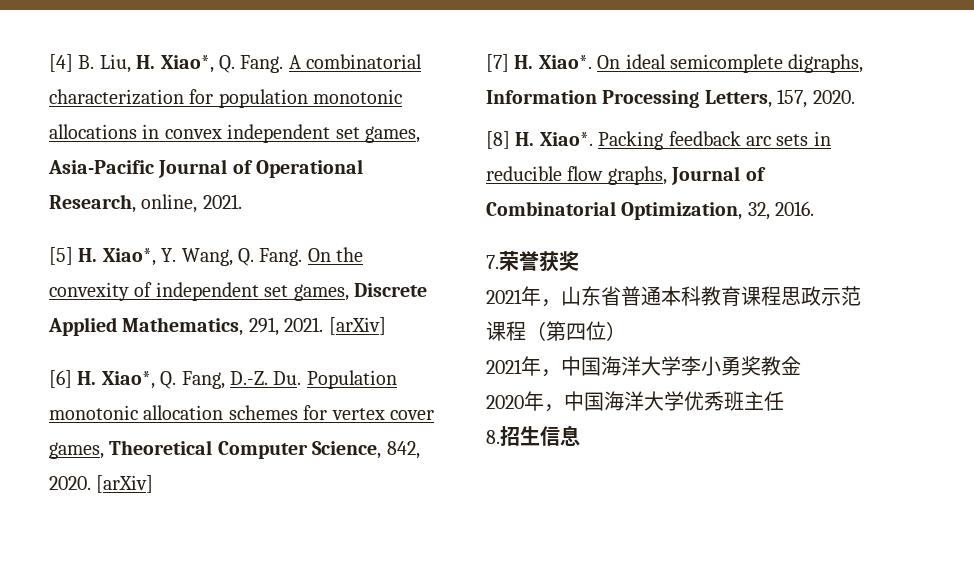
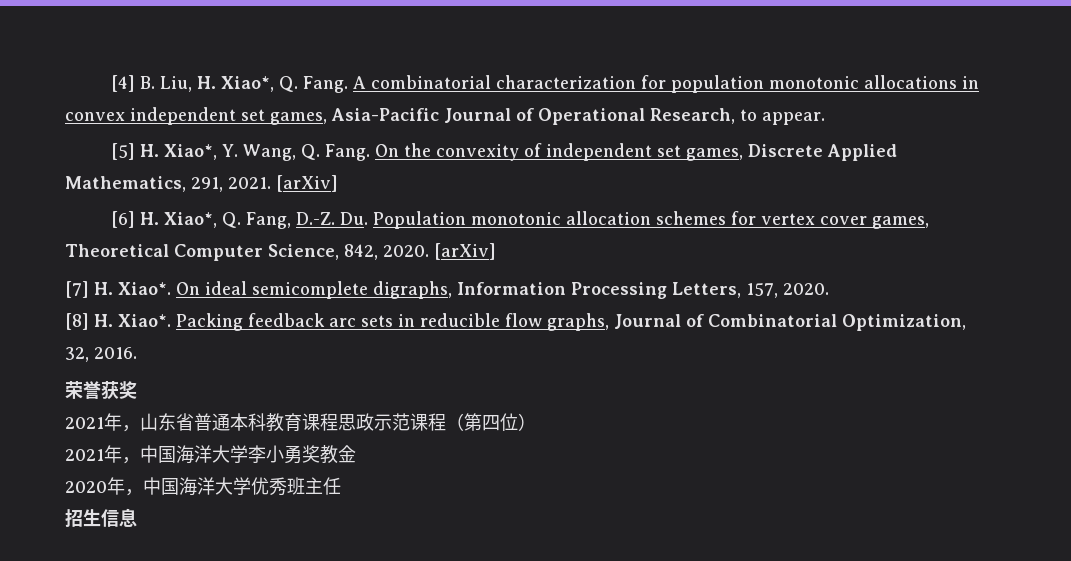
- A combinatorial characterization for population monotonic allocations in convex independent set games, Asia-Pacific Journal of Operational Research, online, 2021.
+ A combinatorial characterization for population monotonic allocations in convex independent set games, Asia-Pacific Journal of Operational Research, to appear.
- 7.荣誉获奖
+ 荣誉获奖
- 8.招生信息
+ 招生信息

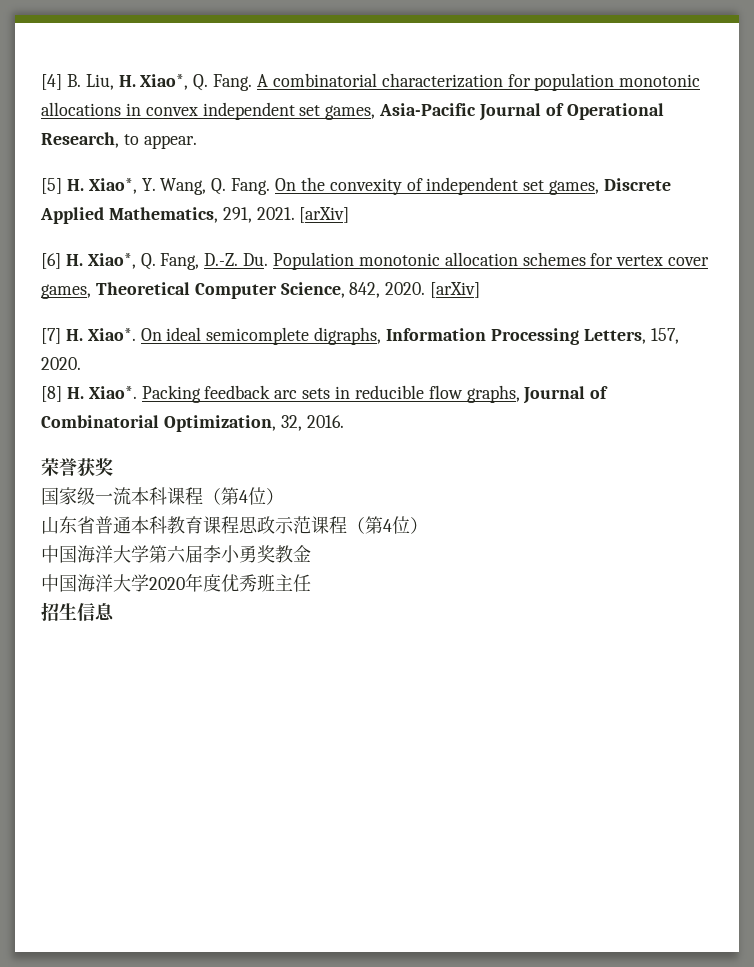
- 2021年，山东省普通本科教育课程思政示范课程（第四位）
- 2021年，中国海洋大学李小勇奖教金
+ 国家级一流本科课程（第4位）
+ 山东省普通本科教育课程思政示范课程（第4位）
+ 中国海洋大学第六届李小勇奖教金
- 2020年，中国海洋大学优秀班主任
+ 中国海洋大学2020年度优秀班主任

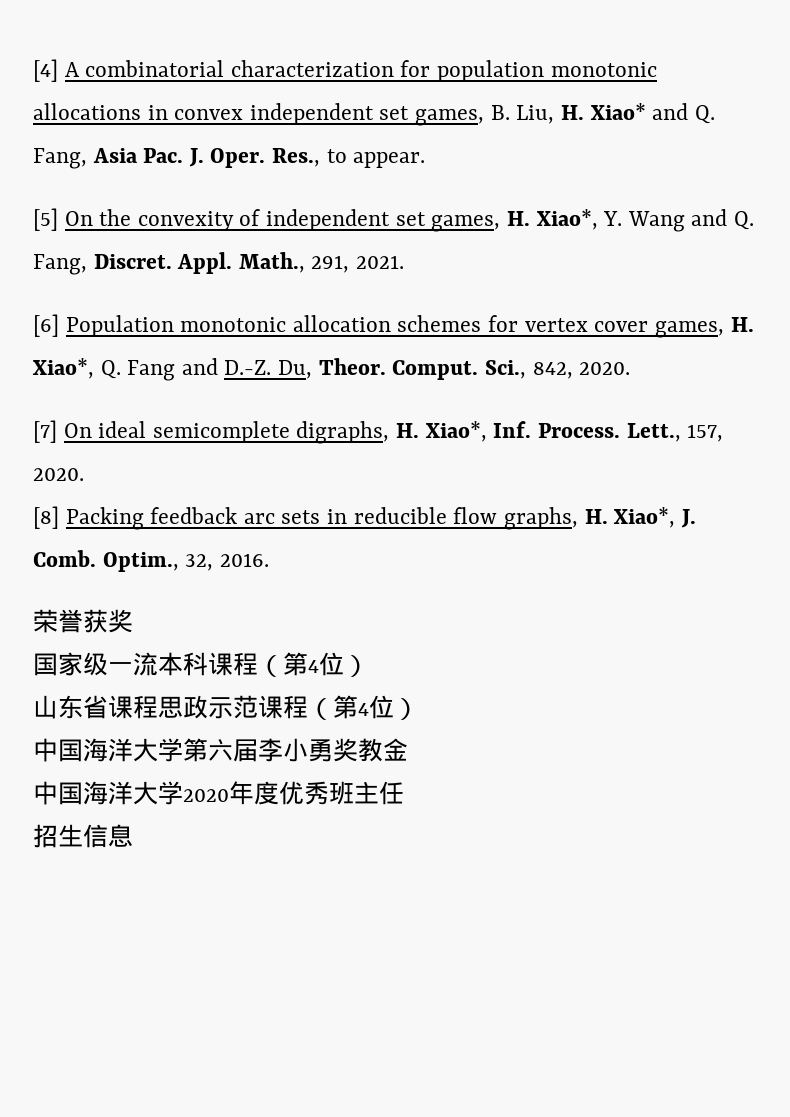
- [4] B. Liu, H. Xiao*, Q. Fang. A combinatorial characterization for population monotonic allocations in convex independent set games, Asia-Pacific Journal of Operational Research, to appear.
- [5] H. Xiao*, Y. Wang, Q. Fang. On the convexity of independent set games, Discrete Applied Mathematics, 291, 2021. [arXiv]
+ [4] A combinatorial characterization for population monotonic allocations in convex independent set games, B. Liu, H. Xiao* and Q. Fang, Asia Pac. J. Oper. Res., to appear.
+ [5] On the convexity of independent set games, H. Xiao*, Y. Wang and Q. Fang, Discret. Appl. Math., 291, 2021.
- [6] H. Xiao*, Q. Fang, D.-Z. Du. Population monotonic allocation schemes for vertex cover games, Theoretical Computer Science, 842, 2020. [arXiv]
+ [6] Population monotonic allocation schemes for vertex cover games, H. Xiao*, Q. Fang and D.-Z. Du, Theor. Comput. Sci., 842, 2020.
- [7] H. Xiao*. On ideal semicomplete digraphs, Information Processing Letters, 157, 2020.
+ [7] On ideal semicomplete digraphs, H. Xiao*, Inf. Process. Lett., 157, 2020.
- [8] H. Xiao*. Packing feedback arc sets in reducible flow graphs, Journal of Combinatorial Optimization, 32, 2016.
+ [8] Packing feedback arc sets in reducible flow graphs, H. Xiao*, J. Comb. Optim., 32, 2016.
- 山东省普通本科教育课程思政示范课程（第4位）
+ 山东省课程思政示范课程（第4位）

